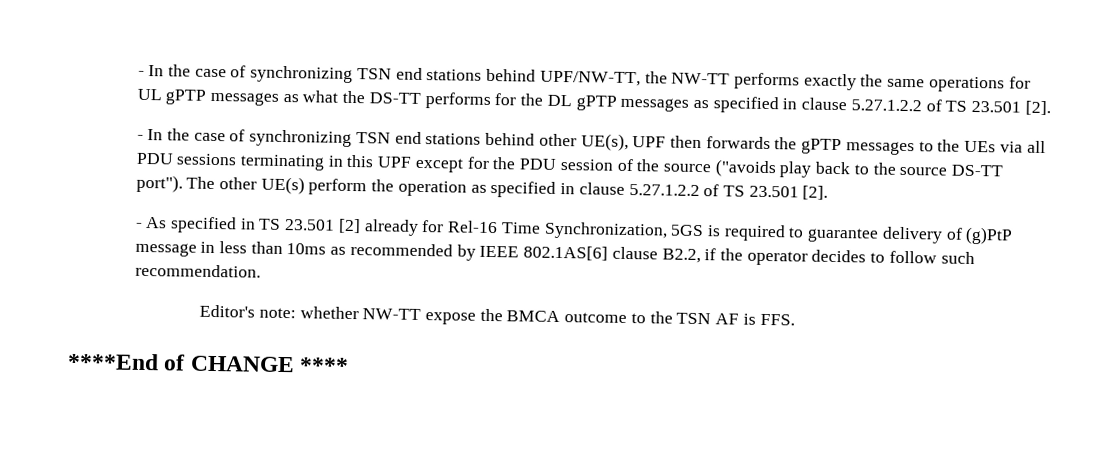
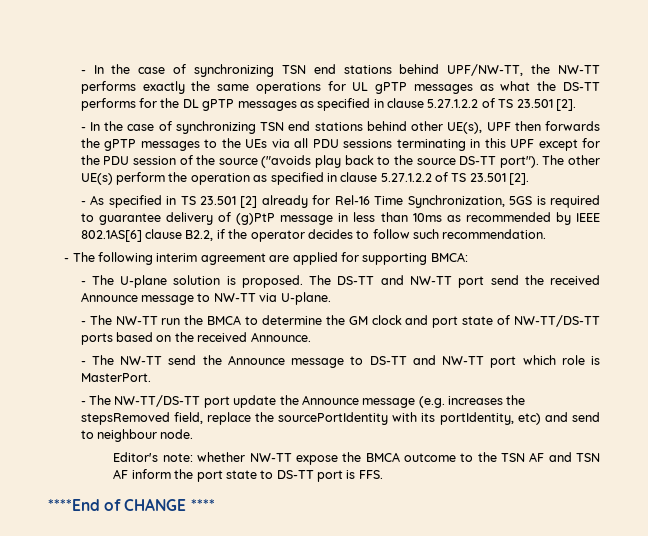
+ - The following interim agreement are applied for supporting BMCA:
+ - The U-plane solution is proposed. The DS-TT and NW-TT port send the received Announce message to NW-TT via U-plane.
+ - The NW-TT run the BMCA to determine the GM clock and port state of NW-TT/DS-TT ports based on the received Announce.
+ - The NW-TT send the Announce message to DS-TT and NW-TT port which role is MasterPort.
+ - The NW-TT/DS-TT port update the Announce message (e.g. increases the stepsRemoved field, replace the sourcePortIdentity with its portIdentity, etc) and send to neighbour node.
- Editor's note: whether NW-TT expose the BMCA outcome to the TSN AF is FFS.
+ Editor's note: whether NW-TT expose the BMCA outcome to the TSN AF and TSN AF inform the port state to DS-TT port is FFS.

